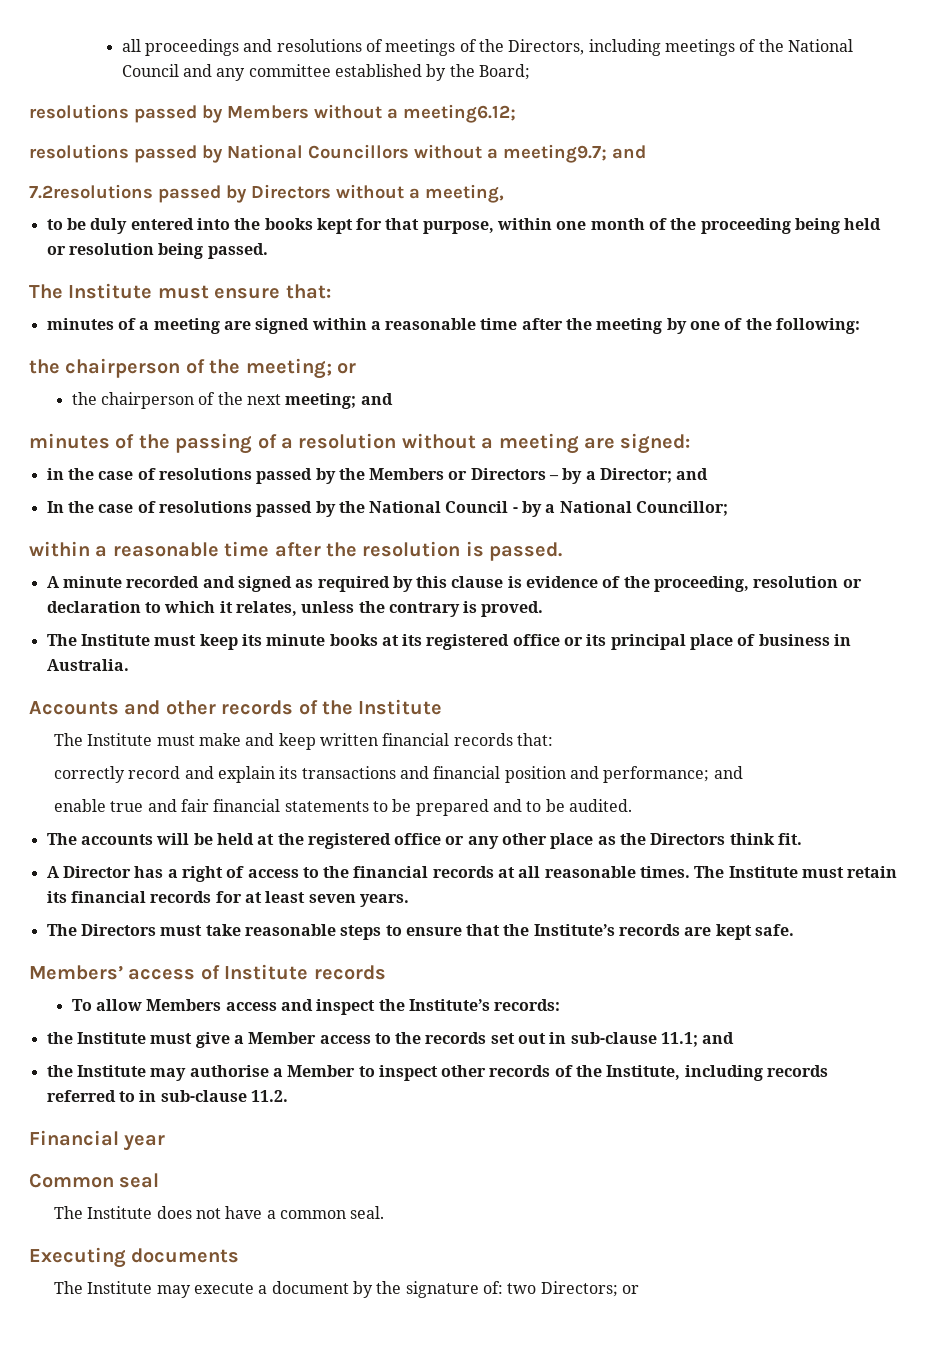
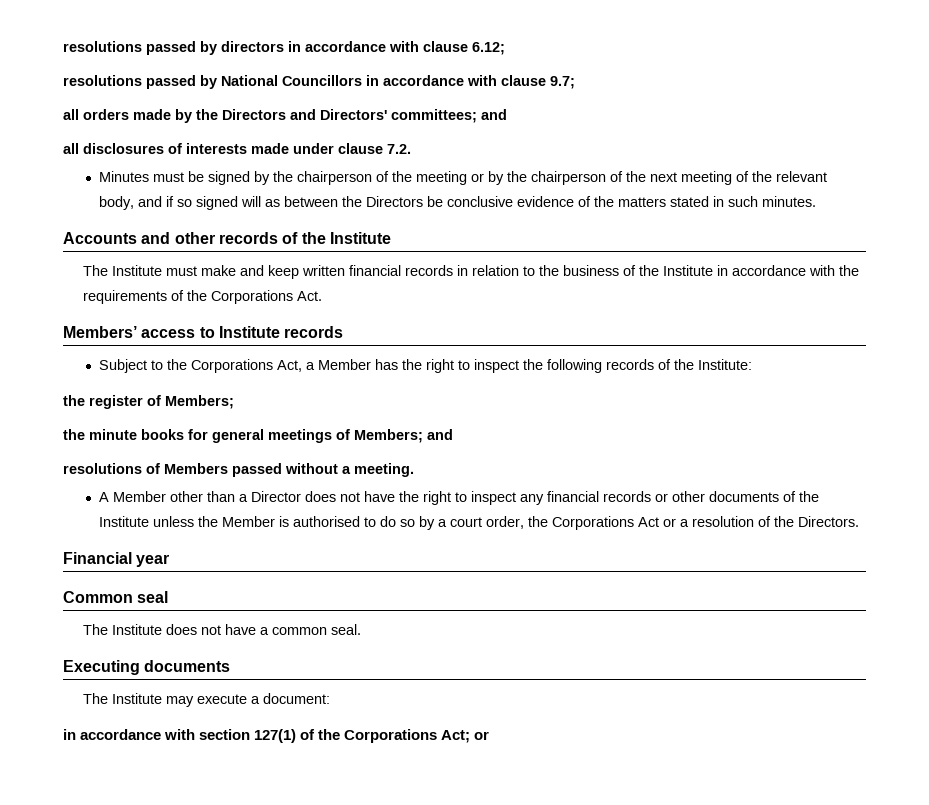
- all proceedings and resolutions of meetings of the Directors, including meetings of the National Council and any committee established by the Board;
- resolutions passed by Members without a meeting6.12;
+ resolutions passed by directors in accordance with clause 6.12;
- resolutions passed by National Councillors without a meeting9.7; and
- 7.2resolutions passed by Directors without a meeting,
- to be duly entered into the books kept for that purpose, within one month of the proceeding being held or resolution being passed.
- The Institute must ensure that:
- minutes of a meeting are signed within a reasonable time after the meeting by one of the following:
- the chairperson of the meeting; or
- the chairperson of the next meeting; and
- minutes of the passing of a resolution without a meeting are signed:
- in the case of resolutions passed by the Members or Directors – by a Director; and
- In the case of resolutions passed by the National Council - by a National Councillor;
- within a reasonable time after the resolution is passed.
- A minute recorded and signed as required by this clause is evidence of the proceeding, resolution or declaration to which it relates, unless the contrary is proved.
- The Institute must keep its minute books at its registered office or its principal place of business in Australia.
+ resolutions passed by National Councillors in accordance with clause 9.7;
+ all orders made by the Directors and Directors' committees; and
+ all disclosures of interests made under clause 7.2.
+ Minutes must be signed by the chairperson of the meeting or by the chairperson of the next meeting of the relevant body, and if so signed will as between the Directors be conclusive evidence of the matters stated in such minutes.
- The Institute must make and keep written financial records that:
- correctly record and explain its transactions and financial position and performance; and
- enable true and fair financial statements to be prepared and to be audited.
- The accounts will be held at the registered office or any other place as the Directors think fit.
- A Director has a right of access to the financial records at all reasonable times. The Institute must retain its financial records for at least seven years.
- The Directors must take reasonable steps to ensure that the Institute’s records are kept safe.
+ The Institute must make and keep written financial records in relation to the business of the Institute in accordance with the requirements of the Corporations Act.
- Members’ access of Institute records
+ Members’ access to Institute records
- To allow Members access and inspect the Institute’s records:
- the Institute must give a Member access to the records set out in sub-clause 11.1; and
- the Institute may authorise a Member to inspect other records of the Institute, including records referred to in sub-clause 11.2.
+ Subject to the Corporations Act, a Member has the right to inspect the following records of the Institute:
+ the register of Members;
+ the minute books for general meetings of Members; and
+ resolutions of Members passed without a meeting.
+ A Member other than a Director does not have the right to inspect any financial records or other documents of the Institute unless the Member is authorised to do so by a court order, the Corporations Act or a resolution of the Directors.
- The Institute may execute a document by the signature of: two Directors; or
+ The Institute may execute a document:
+ in accordance with section 127(1) of the Corporations Act; or

